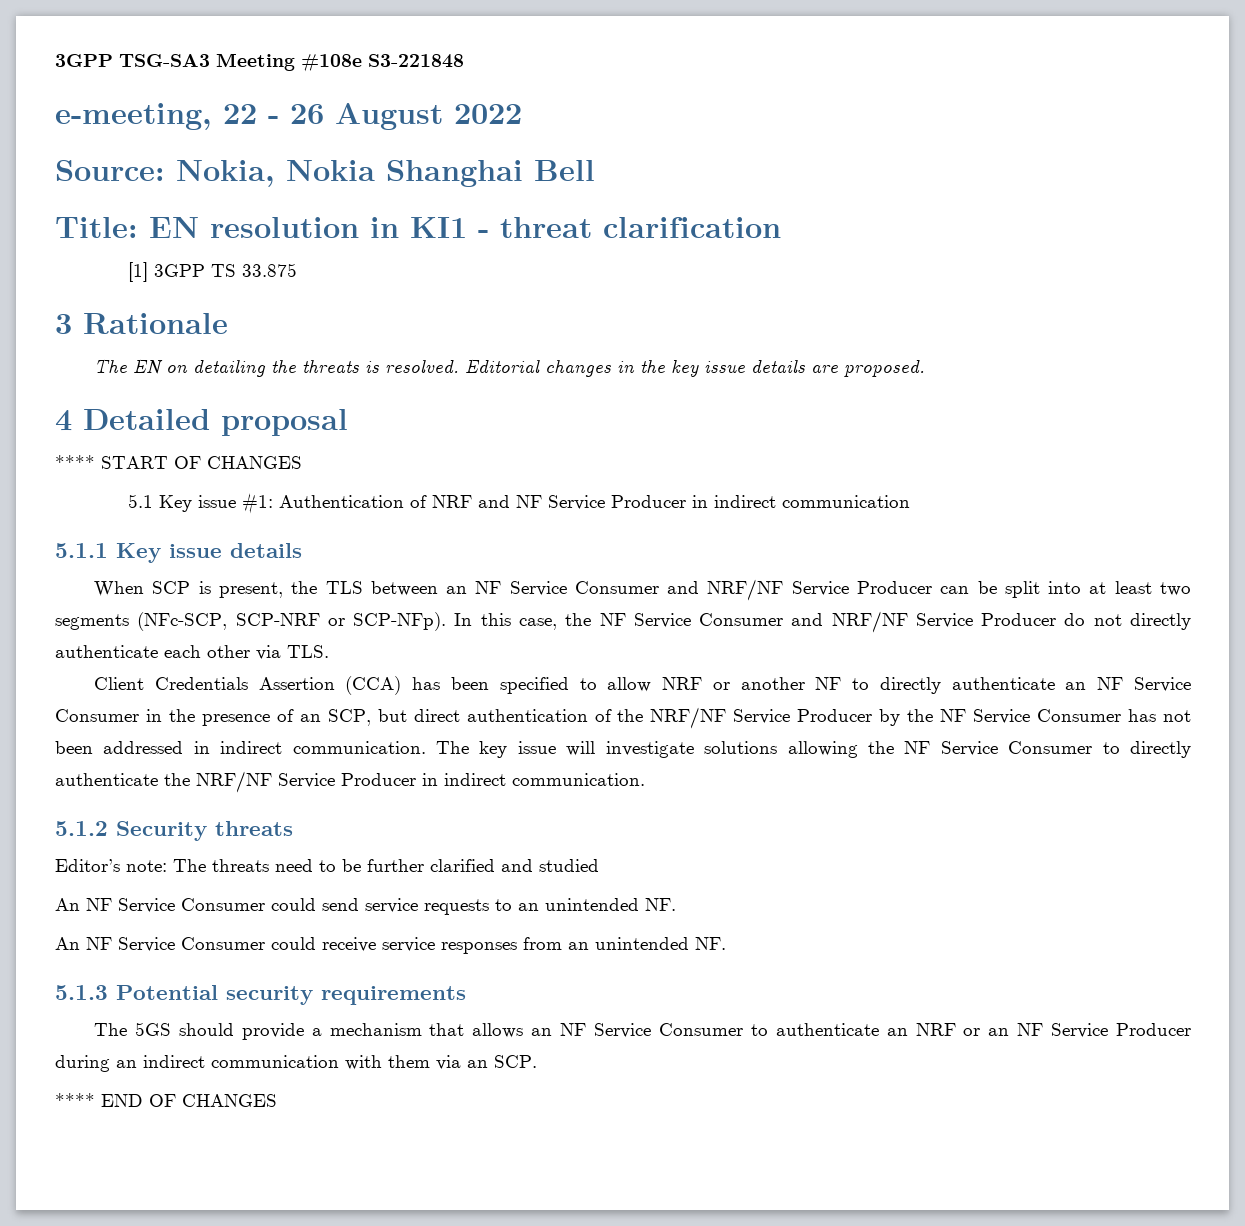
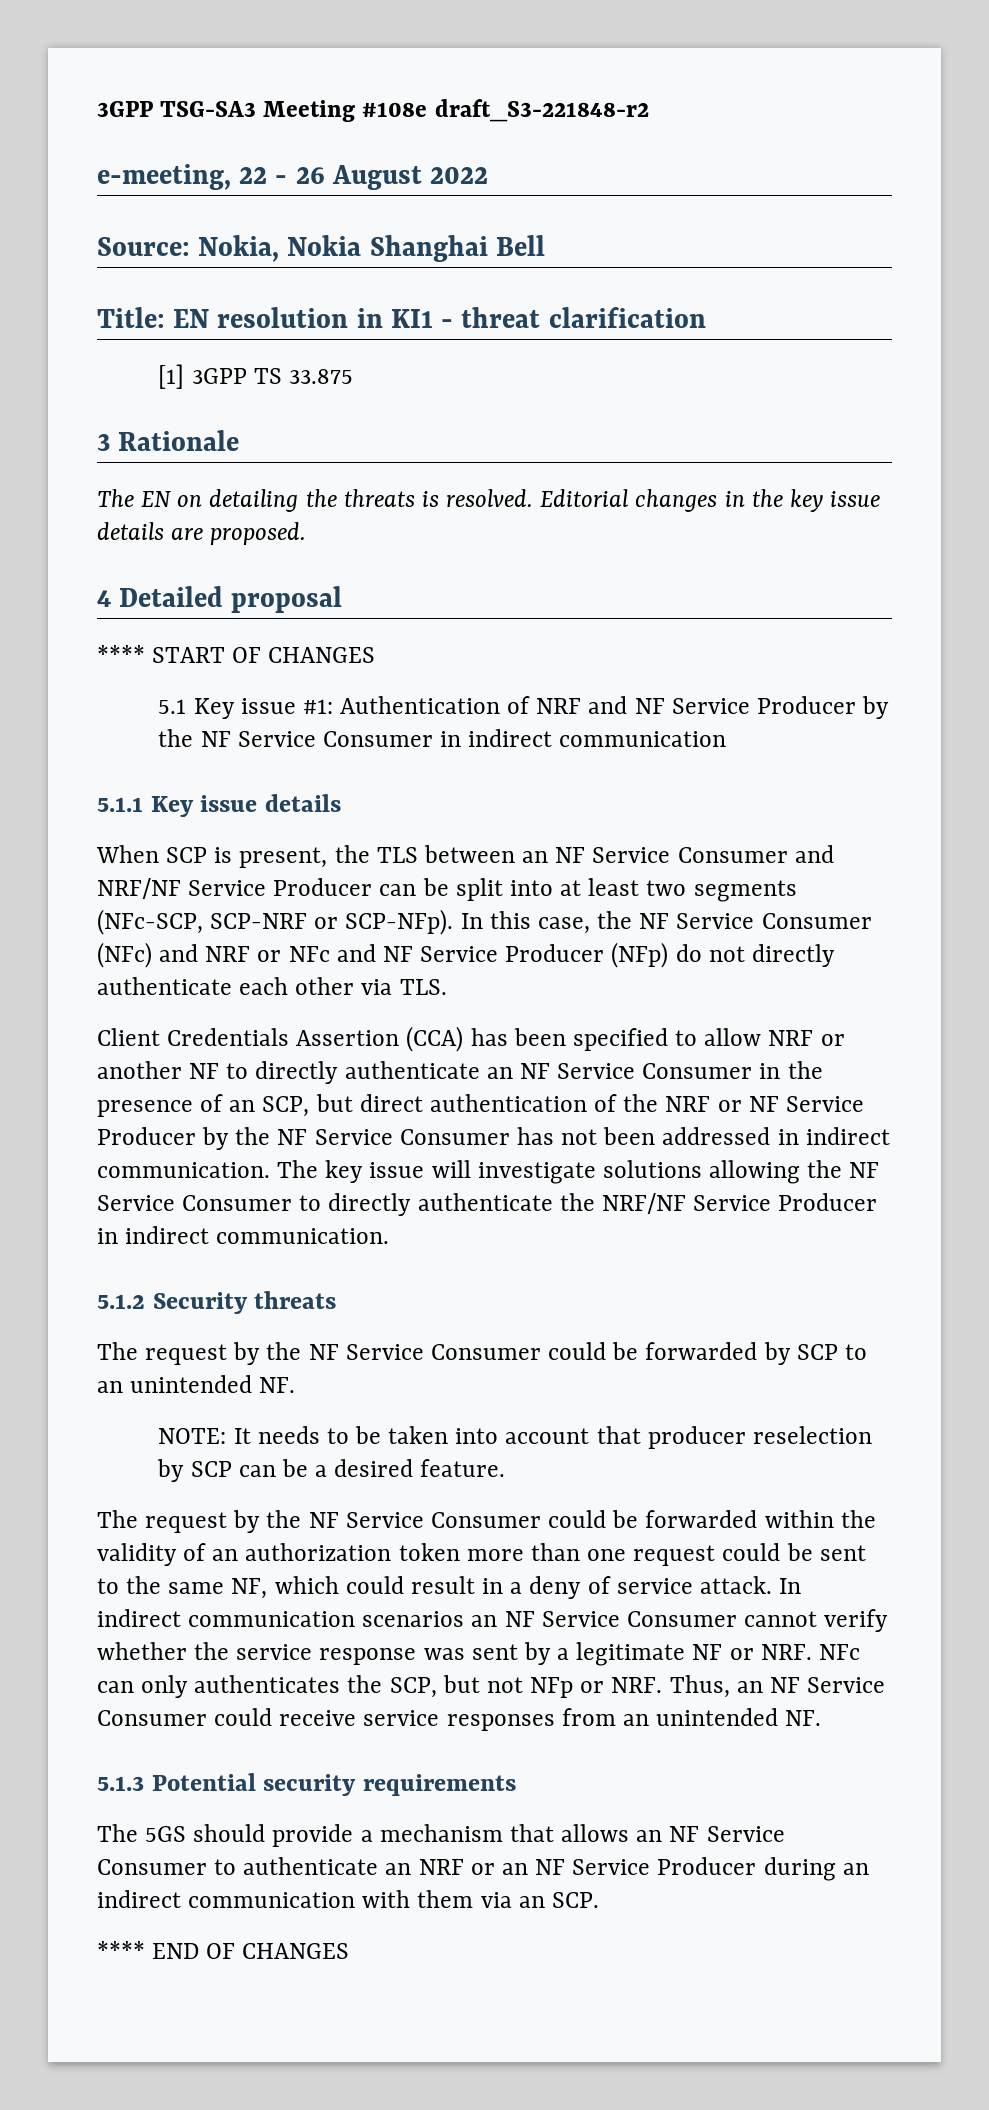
- 3GPP TSG-SA3 Meeting #108e S3-221848
+ 3GPP TSG-SA3 Meeting #108e draft_S3-221848-r2
- 5.1 Key issue #1: Authentication of NRF and NF Service Producer in indirect communication
+ 5.1 Key issue #1: Authentication of NRF and NF Service Producer by the NF Service Consumer in indirect communication
- In this case, the NF Service Consumer and NRF/NF Service Producer do not directly authenticate each other via TLS.
+ In this case, the NF Service Consumer (NFc) and NRF or NFc and NF Service Producer (NFp) do not directly authenticate each other via TLS.
- Client Credentials Assertion (CCA) has been specified to allow NRF or another NF to directly authenticate an NF Service Consumer in the presence of an SCP, but direct authentication of the NRF/NF Service Producer by the NF Service Consumer has not been addressed in indirect communication.
+ Client Credentials Assertion (CCA) has been specified to allow NRF or another NF to directly authenticate an NF Service Consumer in the presence of an SCP, but direct authentication of the NRF or NF Service Producer by the NF Service Consumer has not been addressed in indirect communication.
- Editor’s note: The threats need to be further clarified and studied
- An NF Service Consumer could send service requests to an unintended NF.
- An NF Service Consumer could receive service responses from an unintended NF.
+ The request by the NF Service Consumer could be forwarded by SCP to an unintended NF.
+ NOTE: It needs to be taken into account that producer reselection by SCP can be a desired feature.
+ The request by the NF Service Consumer could be forwarded within the validity of an authorization token more than one request could be sent to the same NF, which could result in a deny of service attack. In indirect communication scenarios an NF Service Consumer cannot verify whether the service response was sent by a legitimate NF or NRF. NFc can only authenticates the SCP, but not NFp or NRF. Thus, an NF Service Consumer could receive service responses from an unintended NF.

